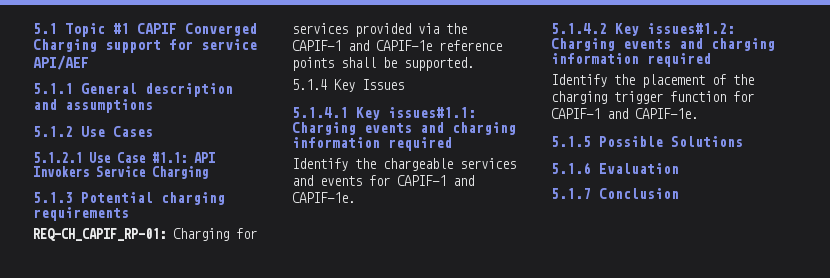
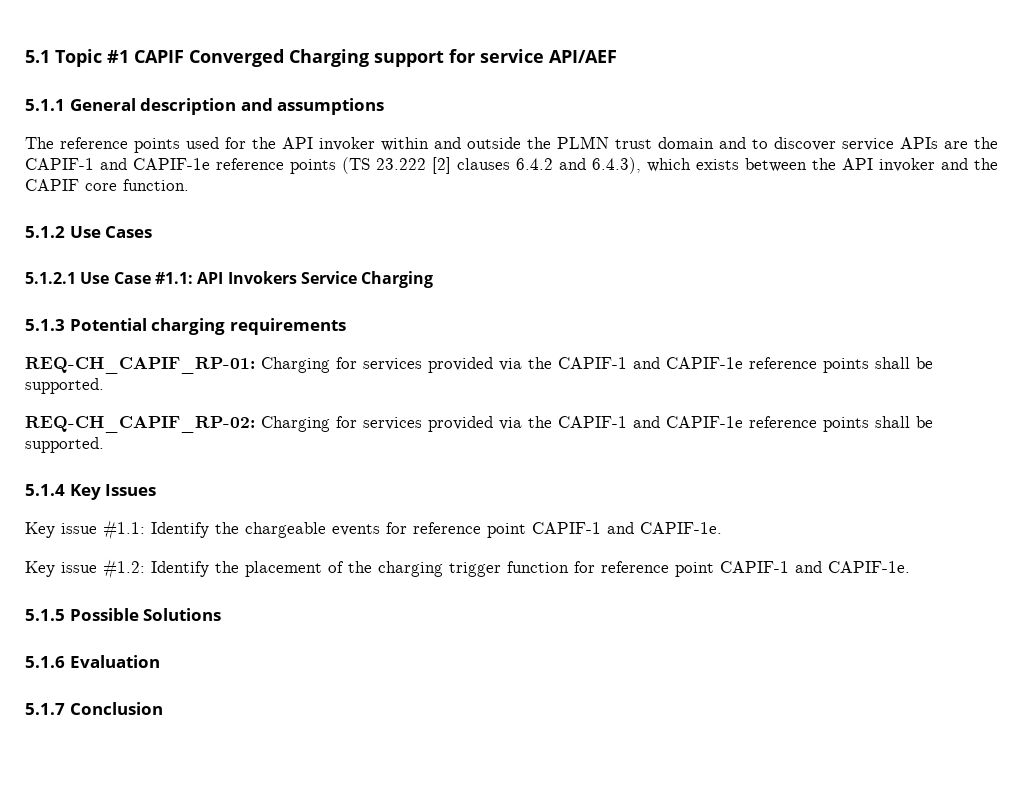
+ The reference points used for the API invoker within and outside the PLMN trust domain and to discover service APIs are the CAPIF-1 and CAPIF-1e reference points (TS 23.222 [2] clauses 6.4.2 and 6.4.3), which exists between the API invoker and the CAPIF core function.
+ REQ-CH_CAPIF_RP-02: Charging for services provided via the CAPIF-1 and CAPIF-1e reference points shall be supported.
  5.1.4 Key Issues
- 5.1.4.1 Key issues#1.1: Charging events and charging information required
- Identify the chargeable services and events for CAPIF-1 and CAPIF-1e.
- 5.1.4.2 Key issues#1.2: Charging events and charging information required
- Identify the placement of the charging trigger function for CAPIF-1 and CAPIF-1e.
+ Key issue #1.1: Identify the chargeable events for reference point CAPIF-1 and CAPIF-1e.
+ Key issue #1.2: Identify the placement of the charging trigger function for reference point CAPIF-1 and CAPIF-1e.

